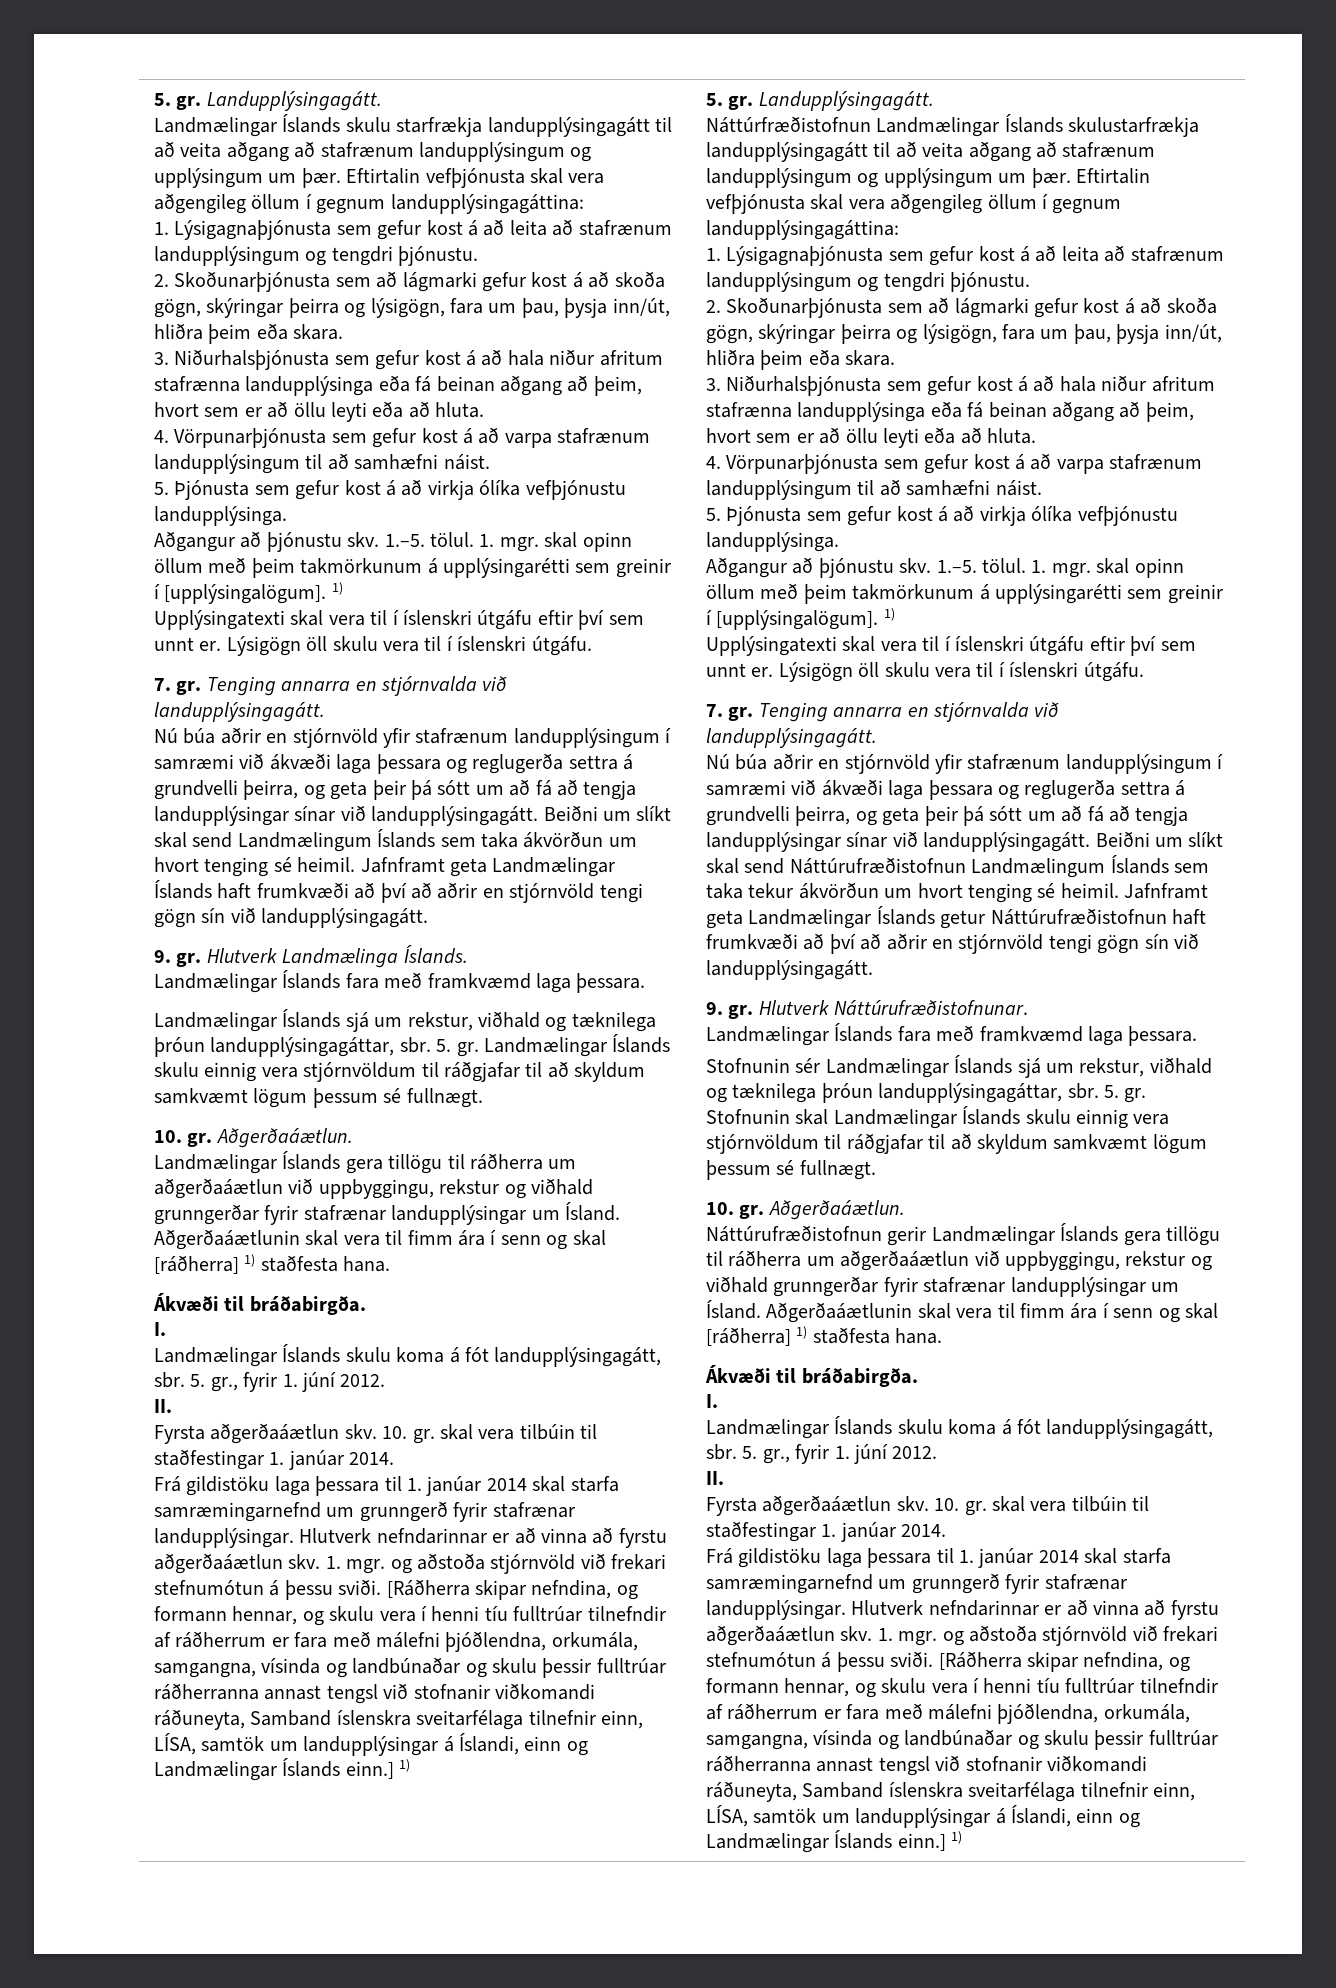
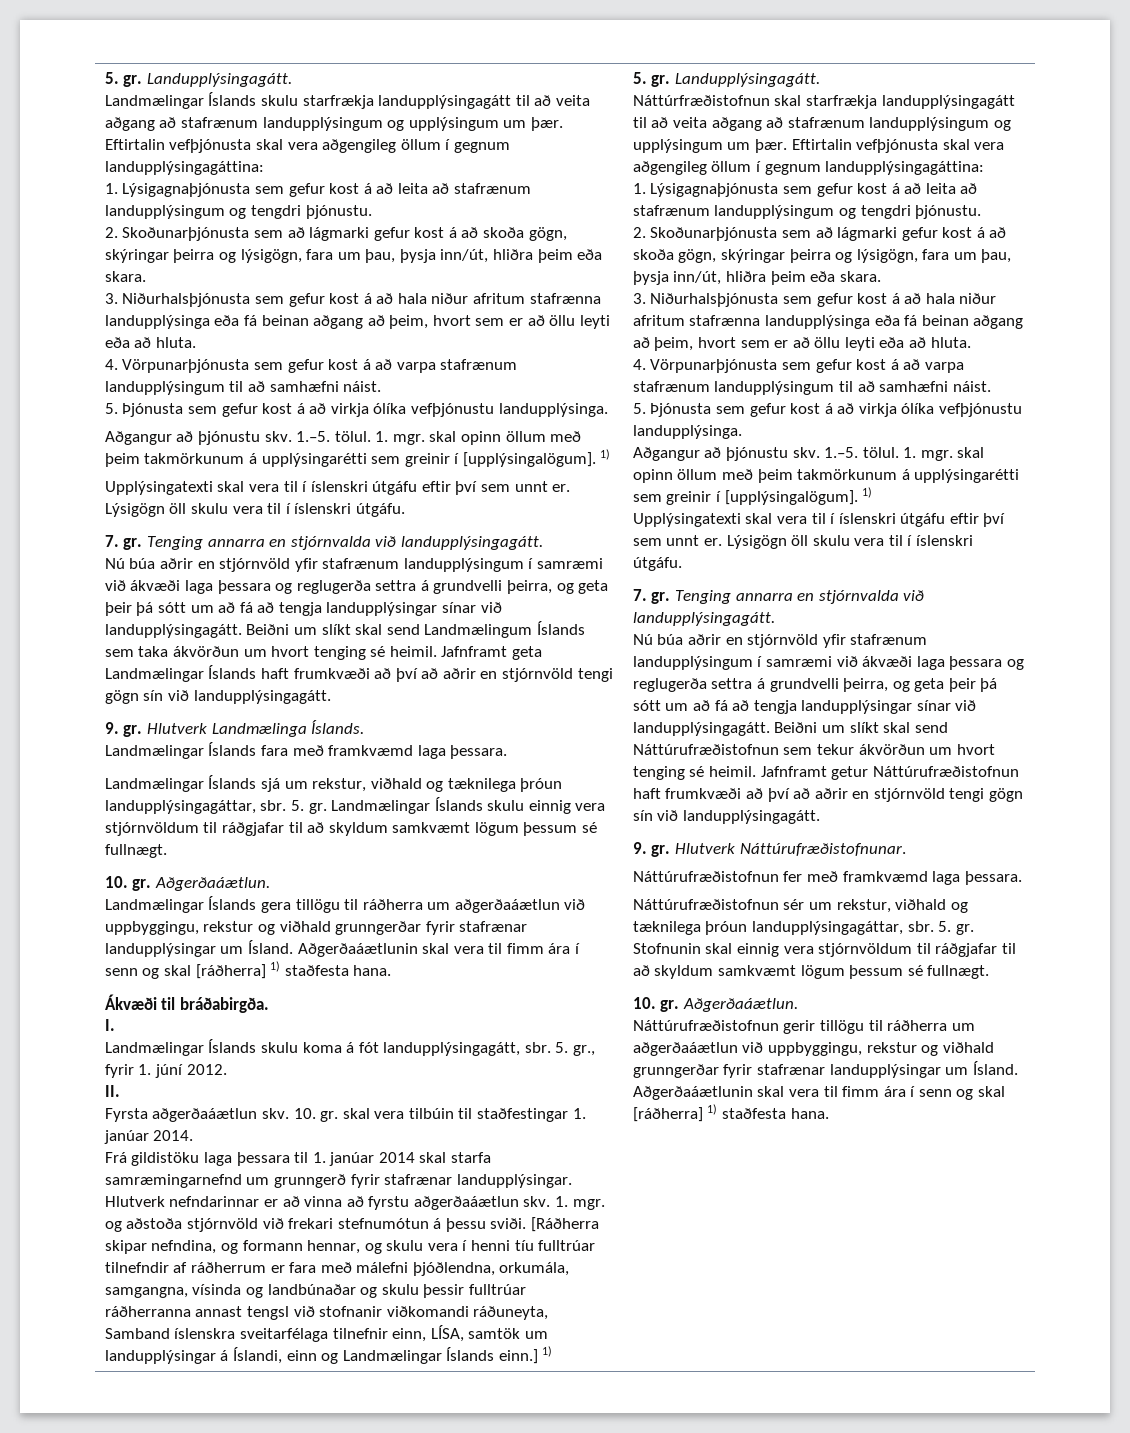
- Náttúrfræðistofnun Landmælingar Íslands skulustarfrækja landupplýsingagátt til að veita aðgang að stafrænum landupplýsingum og upplýsingum um þær.
+ Náttúrfræðistofnun skal starfrækja landupplýsingagátt til að veita aðgang að stafrænum landupplýsingum og upplýsingum um þær.
- Beiðni um slíkt skal send Náttúrufræðistofnun Landmælingum Íslands sem taka tekur ákvörðun um hvort tenging sé heimil.
+ Beiðni um slíkt skal send Náttúrufræðistofnun sem tekur ákvörðun um hvort tenging sé heimil.
- Jafnframt geta Landmælingar Íslands getur Náttúrufræðistofnun haft frumkvæði að því að aðrir en stjórnvöld tengi gögn sín við landupplýsingagátt.
+ Jafnframt getur Náttúrufræðistofnun haft frumkvæði að því að aðrir en stjórnvöld tengi gögn sín við landupplýsingagátt.
  Hlutverk Náttúrufræðistofnunar.
- Landmælingar Íslands fara með framkvæmd laga þessara.
- Stofnunin sér Landmælingar Íslands sjá um rekstur, viðhald og tæknilega þróun landupplýsingagáttar, sbr.
+ Náttúrufræðistofnun fer með framkvæmd laga þessara.
+ Náttúrufræðistofnun sér um rekstur, viðhald og tæknilega þróun landupplýsingagáttar, sbr.
- Stofnunin skal Landmælingar Íslands skulu einnig vera stjórnvöldum til ráðgjafar til að skyldum samkvæmt lögum þessum sé fullnægt.
+ Stofnunin skal einnig vera stjórnvöldum til ráðgjafar til að skyldum samkvæmt lögum þessum sé fullnægt.
- Náttúrufræðistofnun gerir Landmælingar Íslands gera tillögu til ráðherra um aðgerðaáætlun við uppbyggingu, rekstur og viðhald grunngerðar fyrir stafrænar landupplýsingar um Ísland. Aðgerðaáætlunin skal vera til fimm ára í senn og skal [ráðherra] 1) staðfesta hana.
- Ákvæði til bráðabirgða.
- I.
- Landmælingar Íslands skulu koma á fót landupplýsingagátt, sbr. 5. gr., fyrir 1. júní 2012.
- II.
- Fyrsta aðgerðaáætlun skv. 10. gr. skal vera tilbúin til staðfestingar 1. janúar 2014.
- Frá gildistöku laga þessara til 1. janúar 2014 skal starfa samræmingarnefnd um grunngerð fyrir stafrænar landupplýsingar. Hlutverk nefndarinnar er að vinna að fyrstu aðgerðaáætlun skv. 1. mgr. og aðstoða stjórnvöld við frekari stefnumótun á þessu sviði. [Ráðherra skipar nefndina, og formann hennar, og skulu vera í henni tíu fulltrúar tilnefndir af ráðherrum er fara með málefni þjóðlendna, orkumála, samgangna, vísinda og landbúnaðar og skulu þessir fulltrúar ráðherranna annast tengsl við stofnanir viðkomandi ráðuneyta, Samband íslenskra sveitarfélaga tilnefnir einn, LÍSA, samtök um landupplýsingar á Íslandi, einn og Landmælingar Íslands einn.] 1)
+ Náttúrufræðistofnun gerir tillögu til ráðherra um aðgerðaáætlun við uppbyggingu, rekstur og viðhald grunngerðar fyrir stafrænar landupplýsingar um Ísland. Aðgerðaáætlunin skal vera til fimm ára í senn og skal [ráðherra] 1) staðfesta hana.

